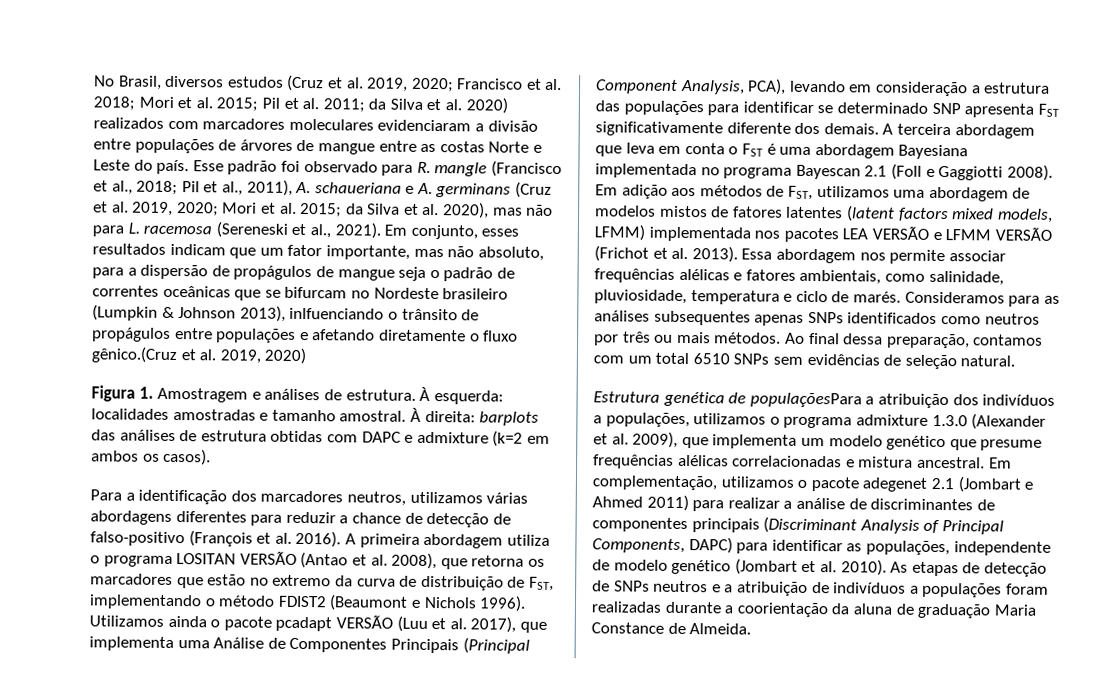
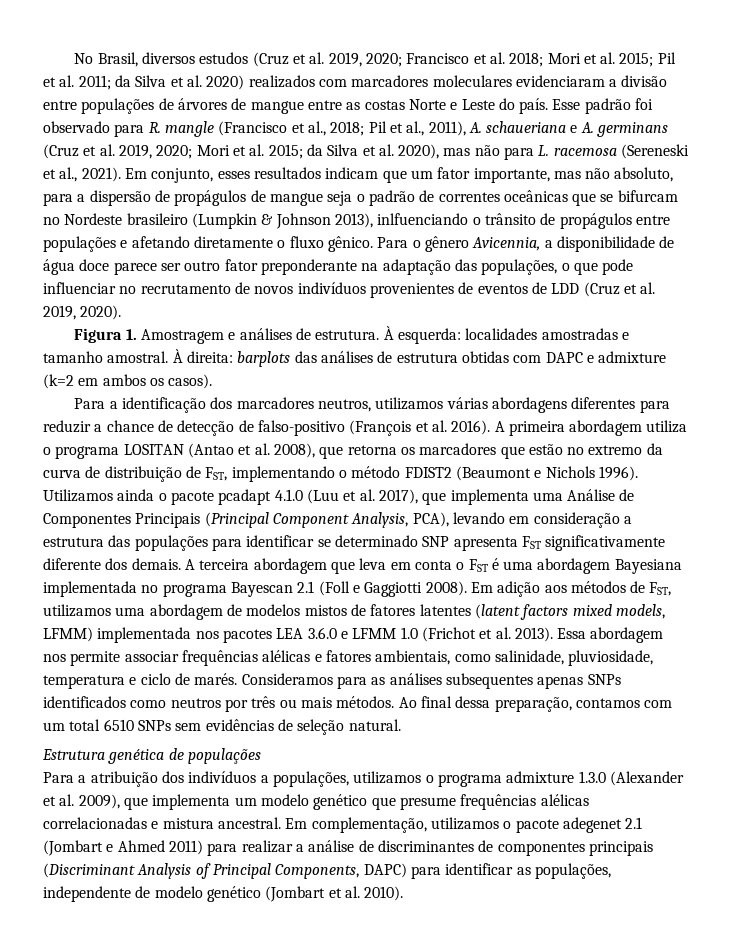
- Em conjunto, esses resultados indicam que um fator importante, mas não absoluto, para a dispersão de propágulos de mangue seja o padrão de correntes oceânicas que se bifurcam no Nordeste brasileiro (Lumpkin & Johnson 2013), inlfuenciando o trânsito de propágulos entre populações e afetando diretamente o fluxo gênico.(Cruz et al. 2019, 2020)
+ Em conjunto, esses resultados indicam que um fator importante, mas não absoluto, para a dispersão de propágulos de mangue seja o padrão de correntes oceânicas que se bifurcam no Nordeste brasileiro (Lumpkin & Johnson 2013), inlfuenciando o trânsito de propágulos entre populações e afetando diretamente o fluxo gênico. Para o gênero Avicennia, a disponibilidade de água doce parece ser outro fator preponderante na adaptação das populações, o que pode influenciar no recrutamento de novos indivíduos provenientes de eventos de LDD (Cruz et al. 2019, 2020).
- A primeira abordagem utiliza o programa LOSITAN VERSÃO (Antao et al. 2008), que retorna os marcadores que estão no extremo da curva de distribuição de FST, implementando o método FDIST2 (Beaumont e Nichols 1996).
+ A primeira abordagem utiliza o programa LOSITAN (Antao et al. 2008), que retorna os marcadores que estão no extremo da curva de distribuição de FST, implementando o método FDIST2 (Beaumont e Nichols 1996).
- Utilizamos ainda o pacote pcadapt VERSÃO (Luu et al. 2017), que implementa uma Análise de Componentes Principais (Principal Component Analysis, PCA), levando em consideração a estrutura das populações para identificar se determinado SNP apresenta FST significativamente diferente dos demais.
+ Utilizamos ainda o pacote pcadapt 4.1.0 (Luu et al. 2017), que implementa uma Análise de Componentes Principais (Principal Component Analysis, PCA), levando em consideração a estrutura das populações para identificar se determinado SNP apresenta FST significativamente diferente dos demais.
- Em adição aos métodos de FST, utilizamos uma abordagem de modelos mistos de fatores latentes (latent factors mixed models, LFMM) implementada nos pacotes LEA VERSÃO e LFMM VERSÃO (Frichot et al. 2013).
+ Em adição aos métodos de FST, utilizamos uma abordagem de modelos mistos de fatores latentes (latent factors mixed models, LFMM) implementada nos pacotes LEA 3.6.0 e LFMM 1.0 (Frichot et al. 2013).
- Estrutura genética de populaçõesPara a atribuição dos indivíduos a populações, utilizamos o programa admixture 1.3.0 (Alexander et al. 2009), que implementa um modelo genético que presume frequências alélicas correlacionadas e mistura ancestral.
+ Estrutura genética de populações
+ Para a atribuição dos indivíduos a populações, utilizamos o programa admixture 1.3.0 (Alexander et al. 2009), que implementa um modelo genético que presume frequências alélicas correlacionadas e mistura ancestral.
- As etapas de detecção de SNPs neutros e a atribuição de indivíduos a populações foram realizadas durante a coorientação da aluna de graduação Maria Constance de Almeida.

